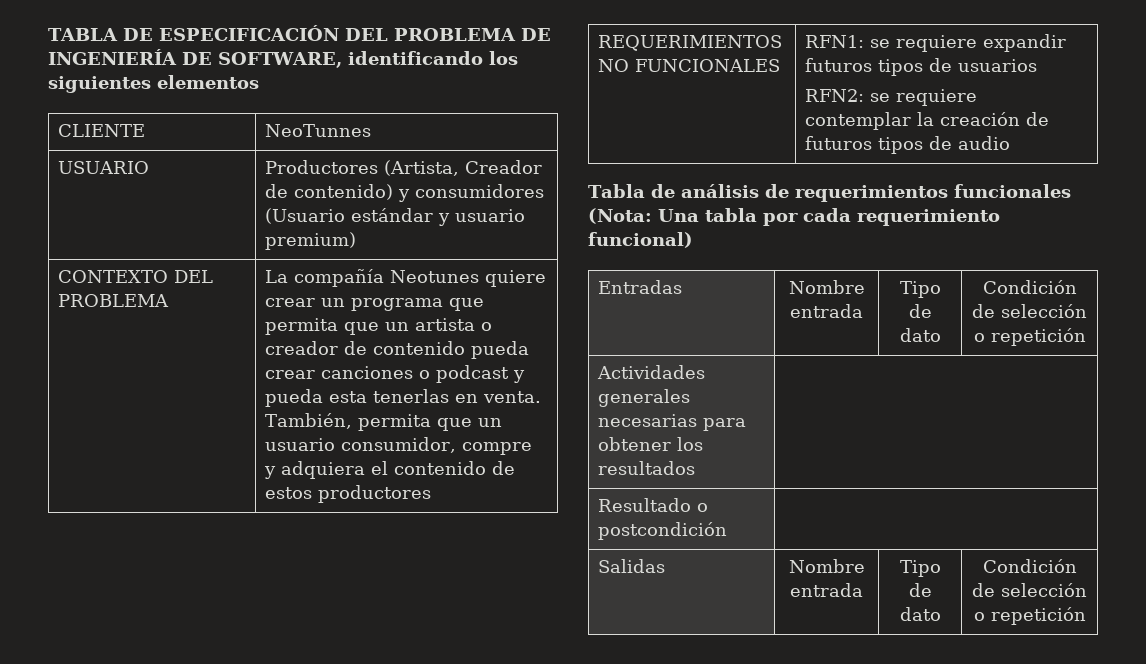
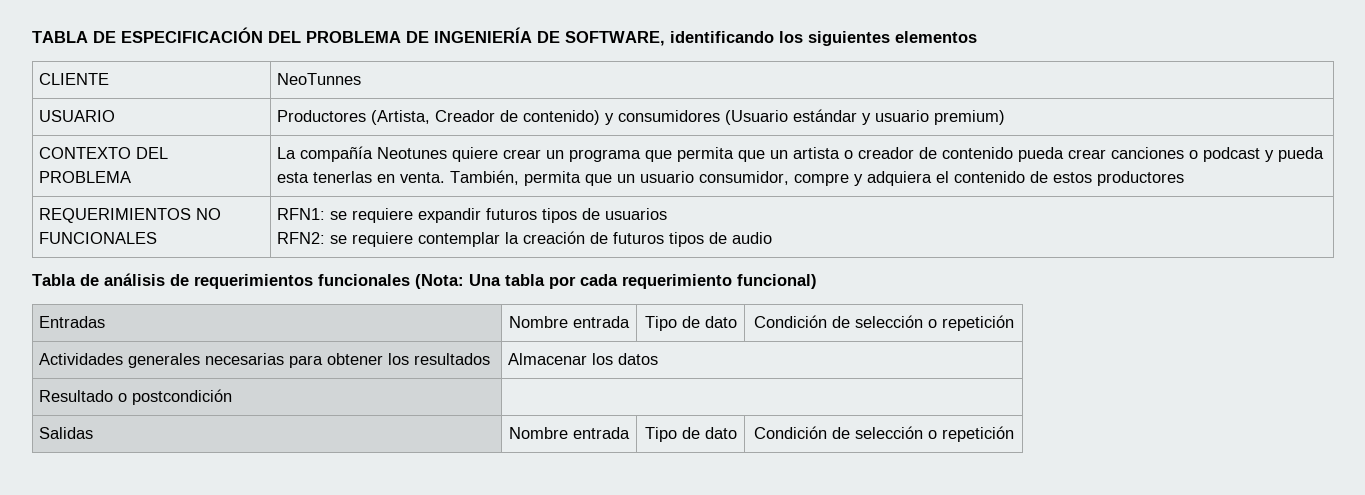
- Actividades generales necesarias para obtener los resultados |
+ Actividades generales necesarias para obtener los resultados | Almacenar los datos

